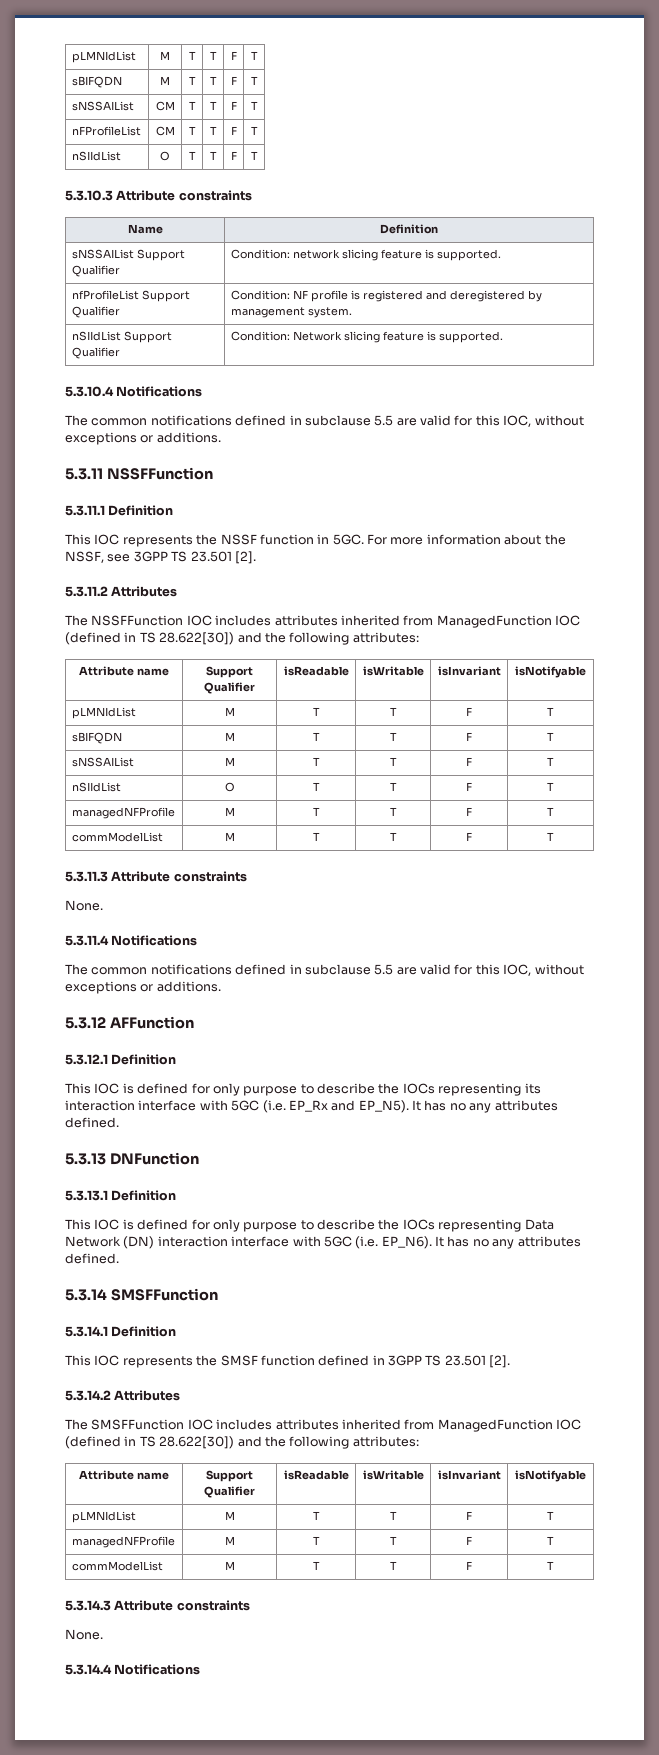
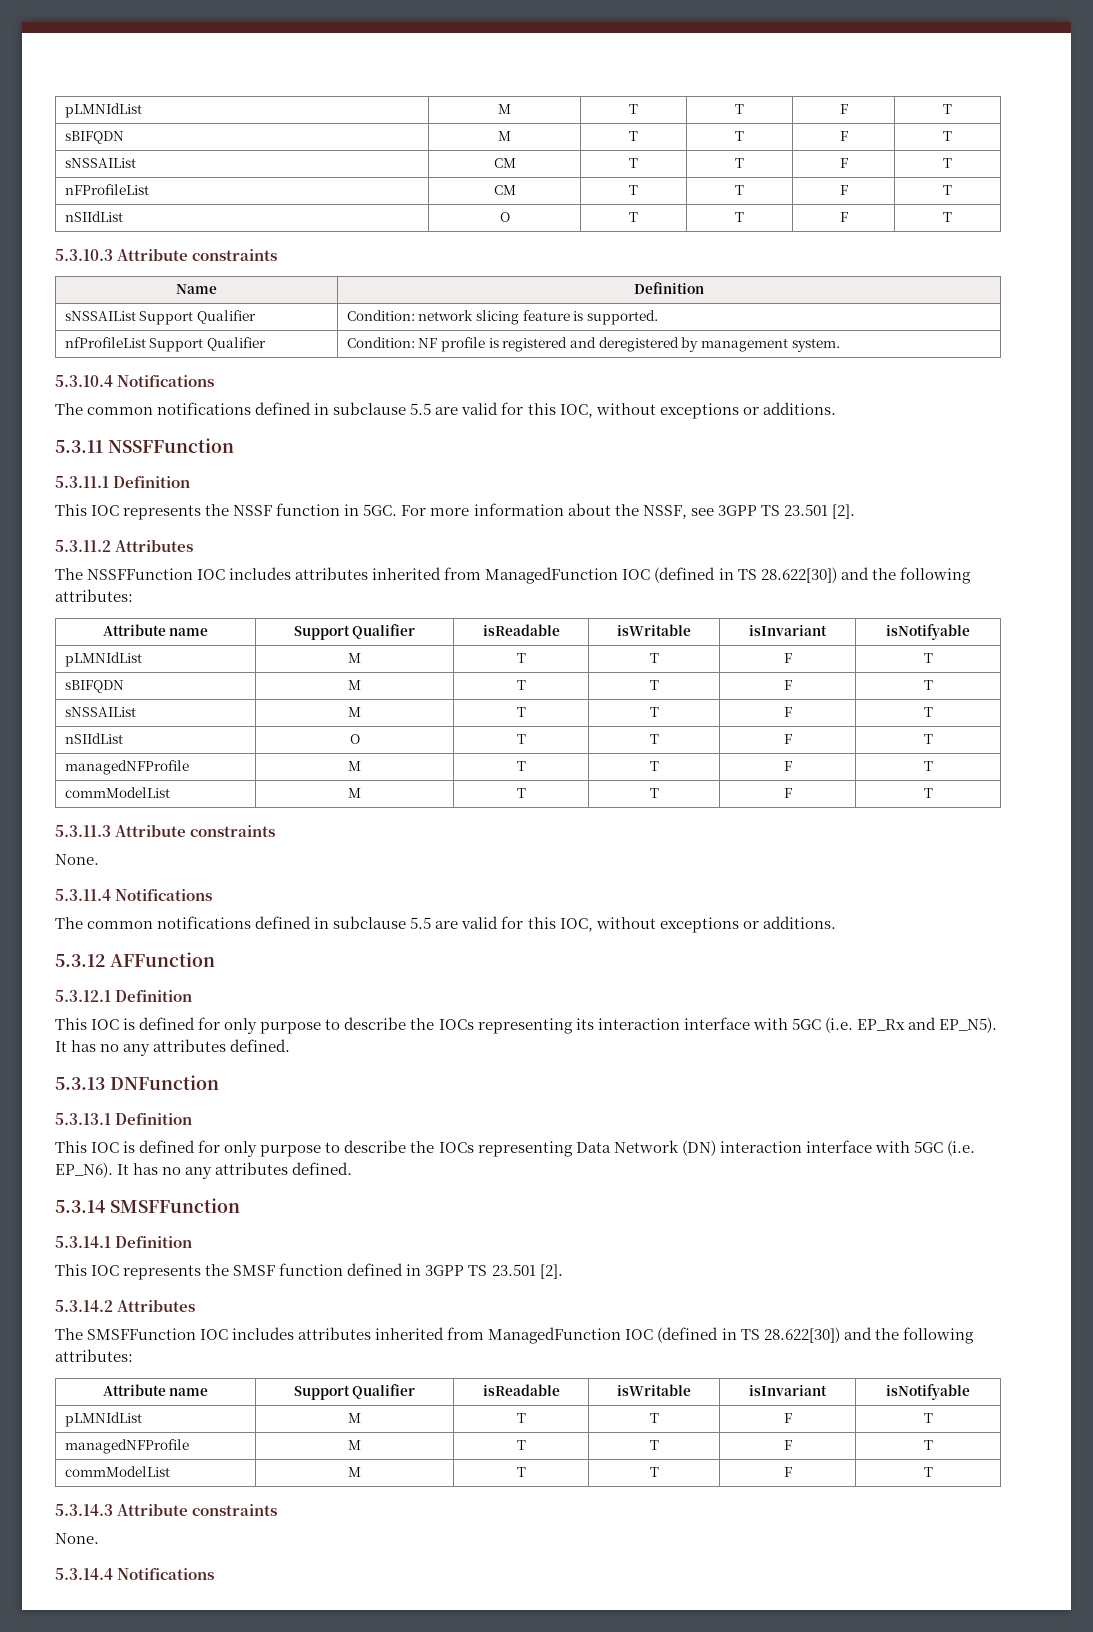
- nSIIdList Support Qualifier | Condition: Network slicing feature is supported.

